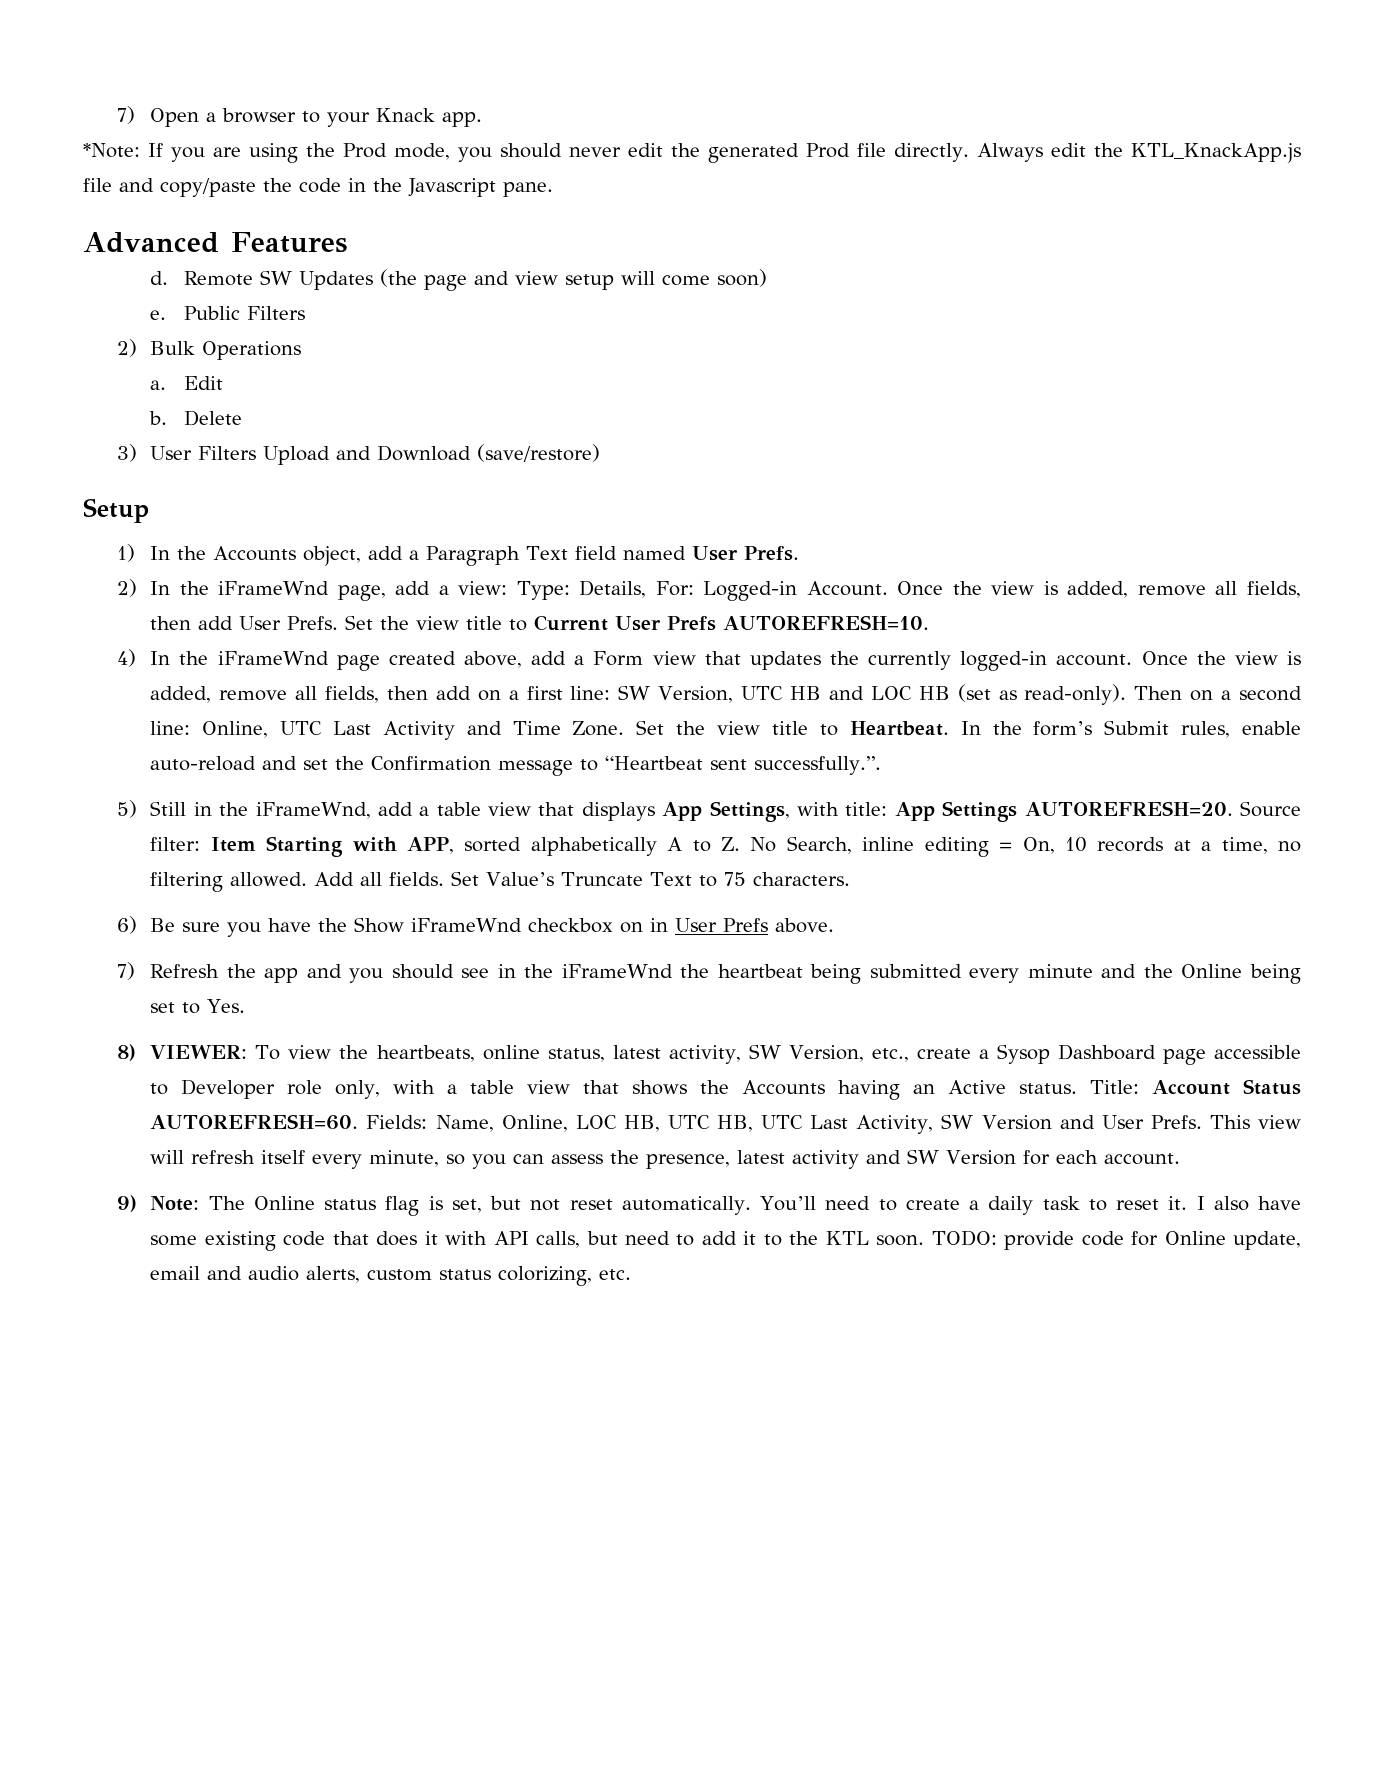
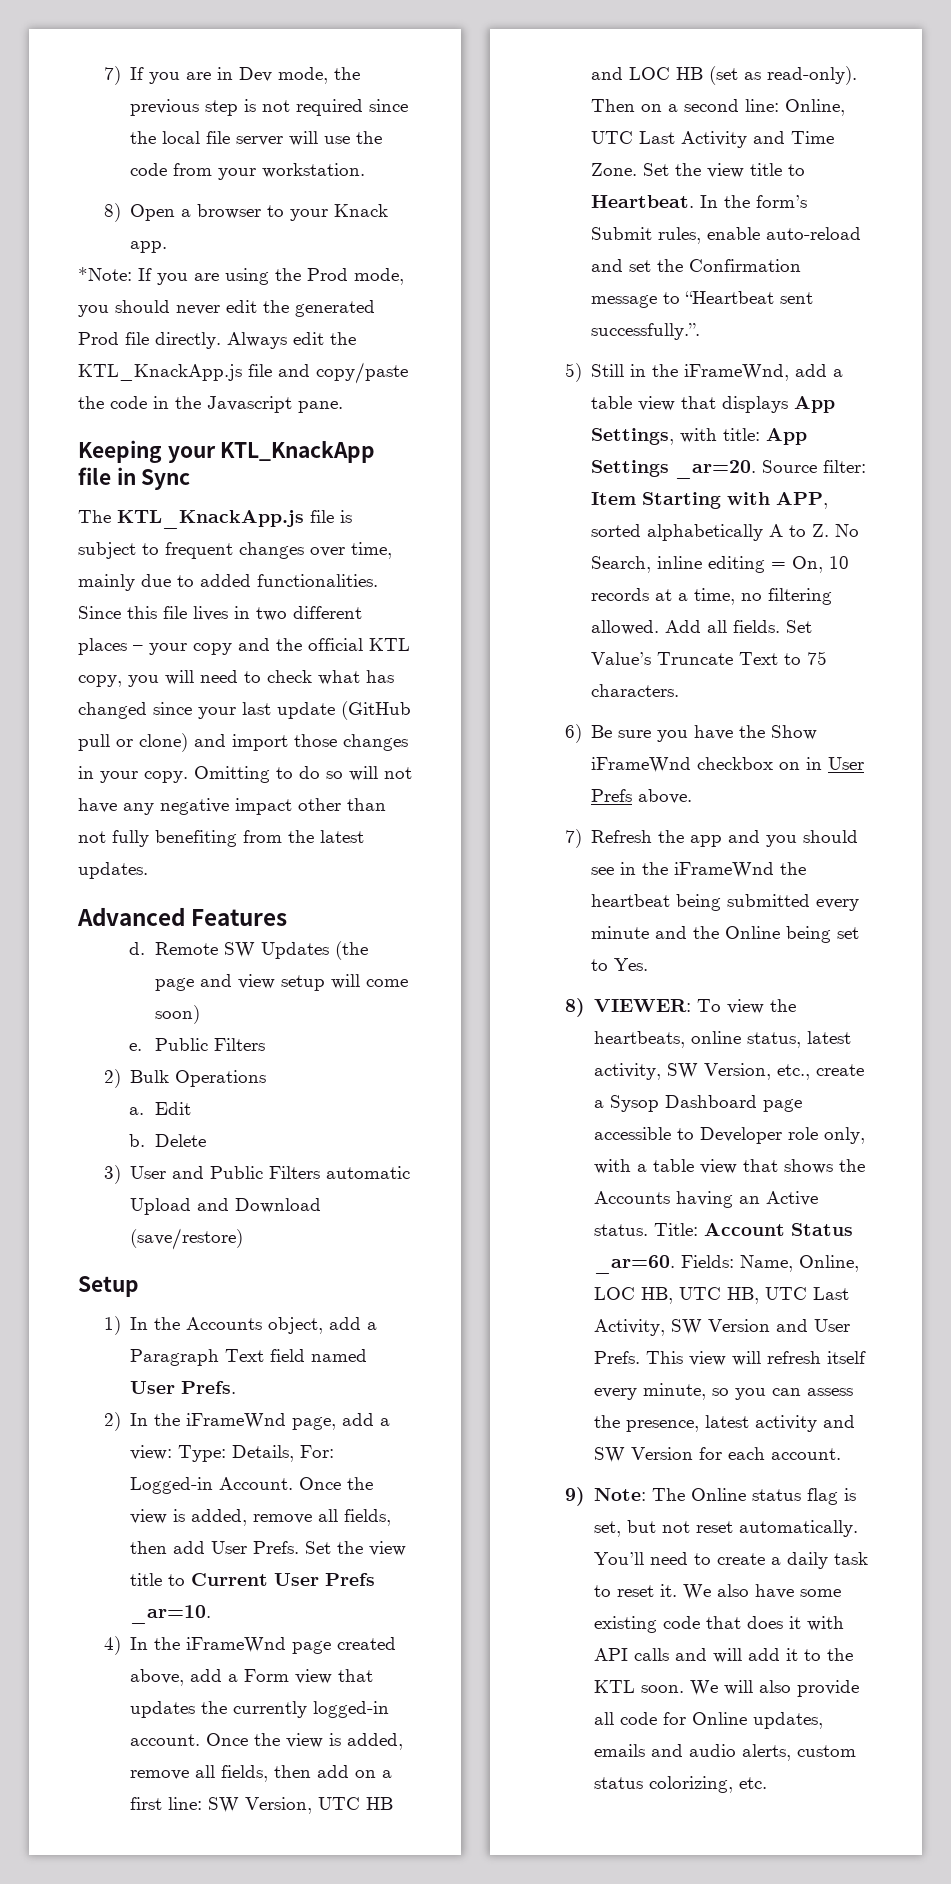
- 7) Open a browser to your Knack app.
+ 7) If you are in Dev mode, the previous step is not required since the local file server will use the code from your workstation.
+ 8) Open a browser to your Knack app.
+ Keeping your KTL_KnackApp file in Sync
+ The KTL_KnackApp.js file is subject to frequent changes over time, mainly due to added functionalities. Since this file lives in two different places – your copy and the official KTL copy, you will need to check what has changed since your last update (GitHub pull or clone) and import those changes in your copy. Omitting to do so will not have any negative impact other than not fully benefiting from the latest updates.
- 3) User Filters Upload and Download (save/restore)
+ 3) User and Public Filters automatic Upload and Download (save/restore)
- Set the view title to Current User Prefs AUTOREFRESH=10.
+ Set the view title to Current User Prefs _ar=10.
- 5) Still in the iFrameWnd, add a table view that displays App Settings, with title: App Settings AUTOREFRESH=20.
+ 5) Still in the iFrameWnd, add a table view that displays App Settings, with title: App Settings _ar=20.
- Title: Account Status AUTOREFRESH=60.
+ Title: Account Status _ar=60.
- I also have some existing code that does it with API calls, but need to add it to the KTL soon.
+ We also have some existing code that does it with API calls and will add it to the KTL soon.
- TODO: provide code for Online update, email and audio alerts, custom status colorizing, etc.
+ We will also provide all code for Online updates, emails and audio alerts, custom status colorizing, etc.

